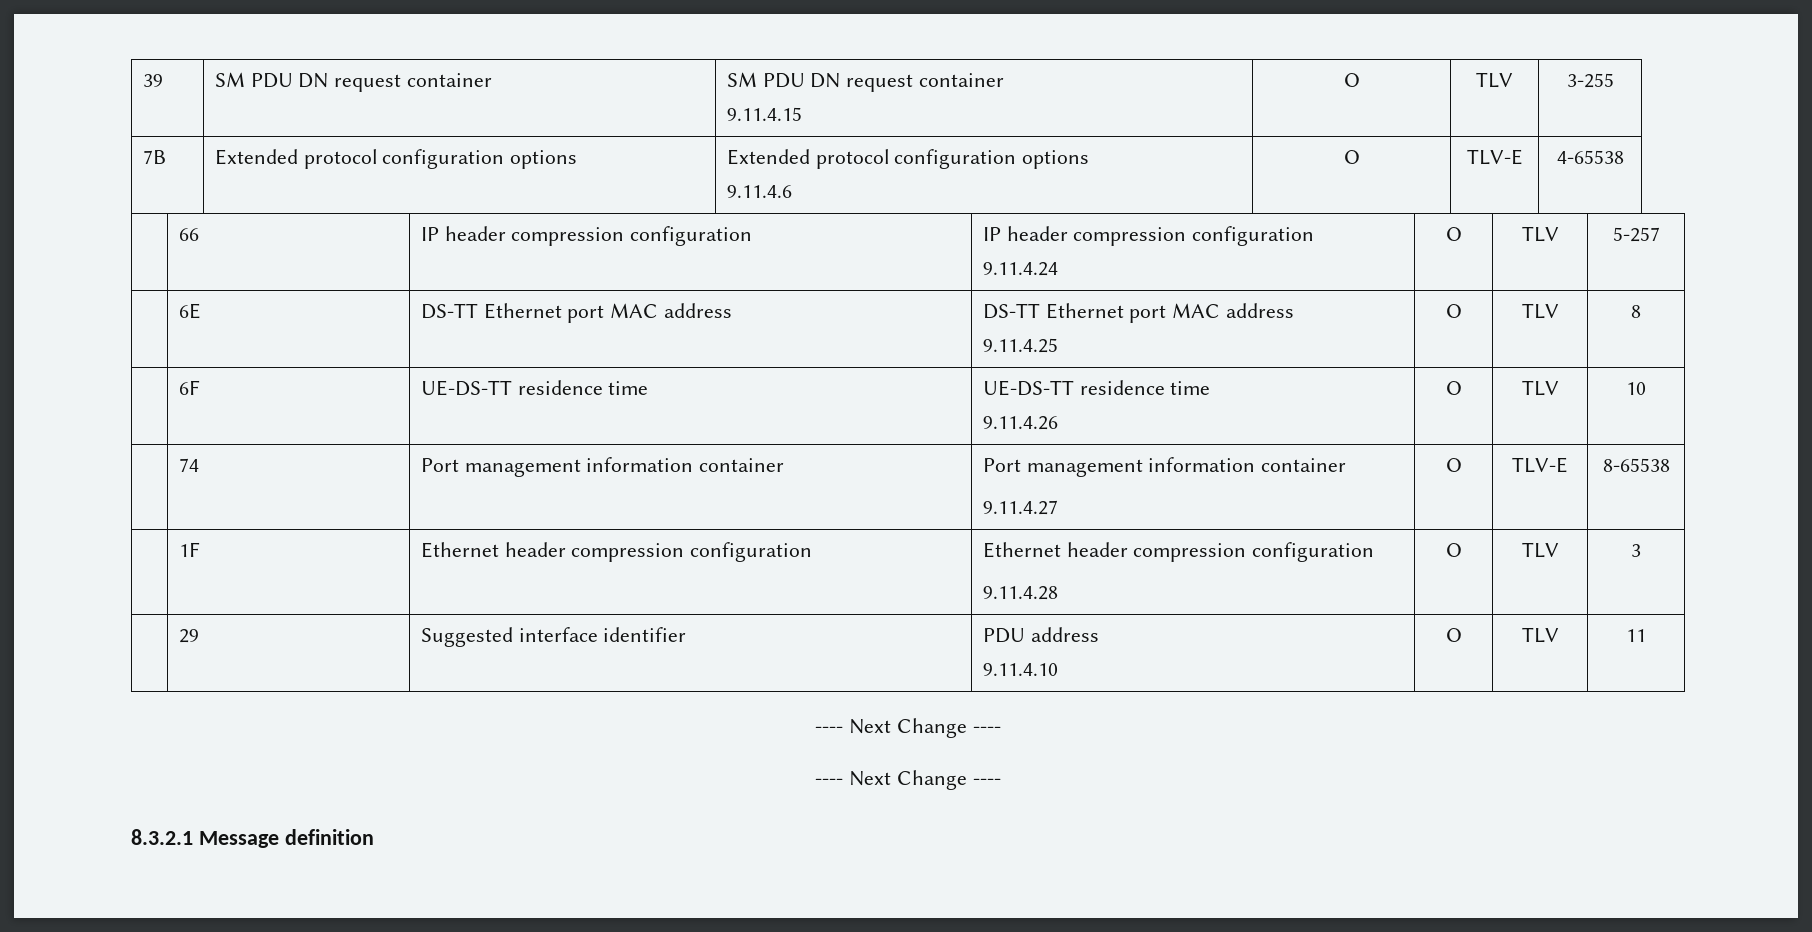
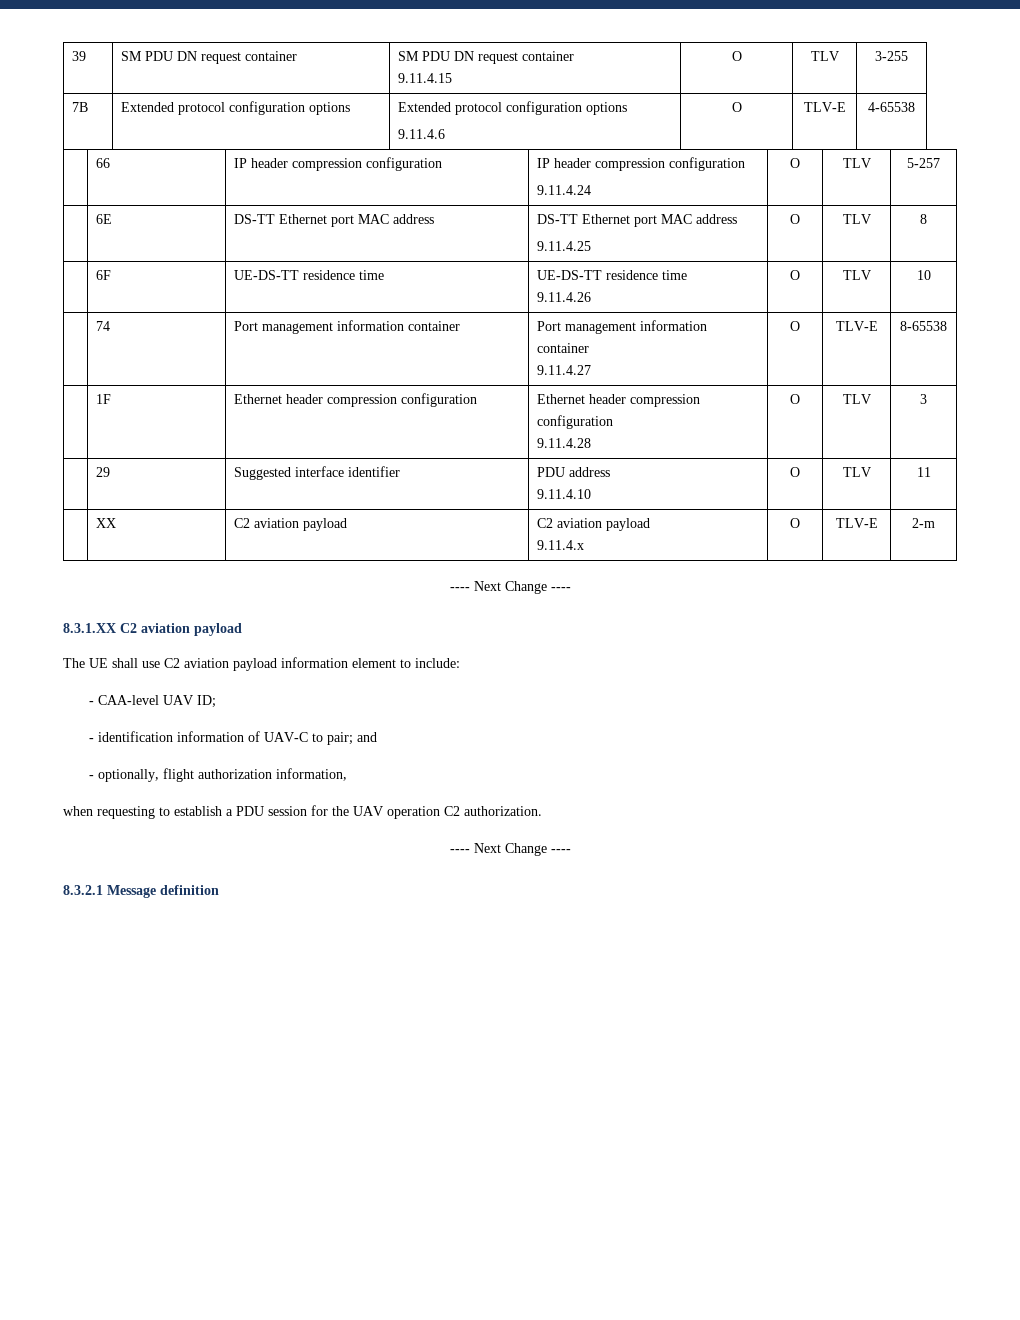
  | 29 | Suggested interface identifier | PDU address
  9.11.4.10 | O | TLV | 11
+ | XX | C2 aviation payload | C2 aviation payload
+ 9.11.4.x | O | TLV-E | 2-m
  ---- Next Change ----
+ 8.3.1.XX C2 aviation payload
+ The UE shall use C2 aviation payload information element to include:
+ - CAA-level UAV ID;
+ - identification information of UAV-C to pair; and
+ - optionally, flight authorization information,
+ when requesting to establish a PDU session for the UAV operation C2 authorization.

